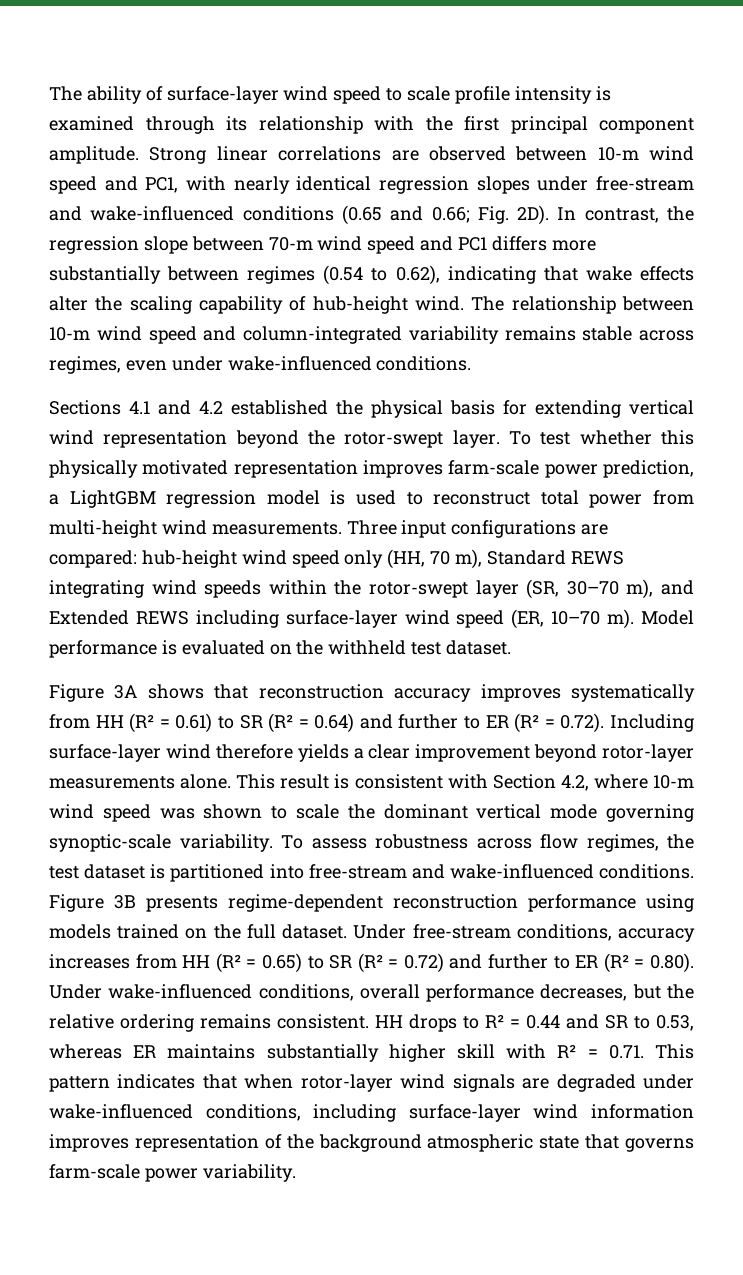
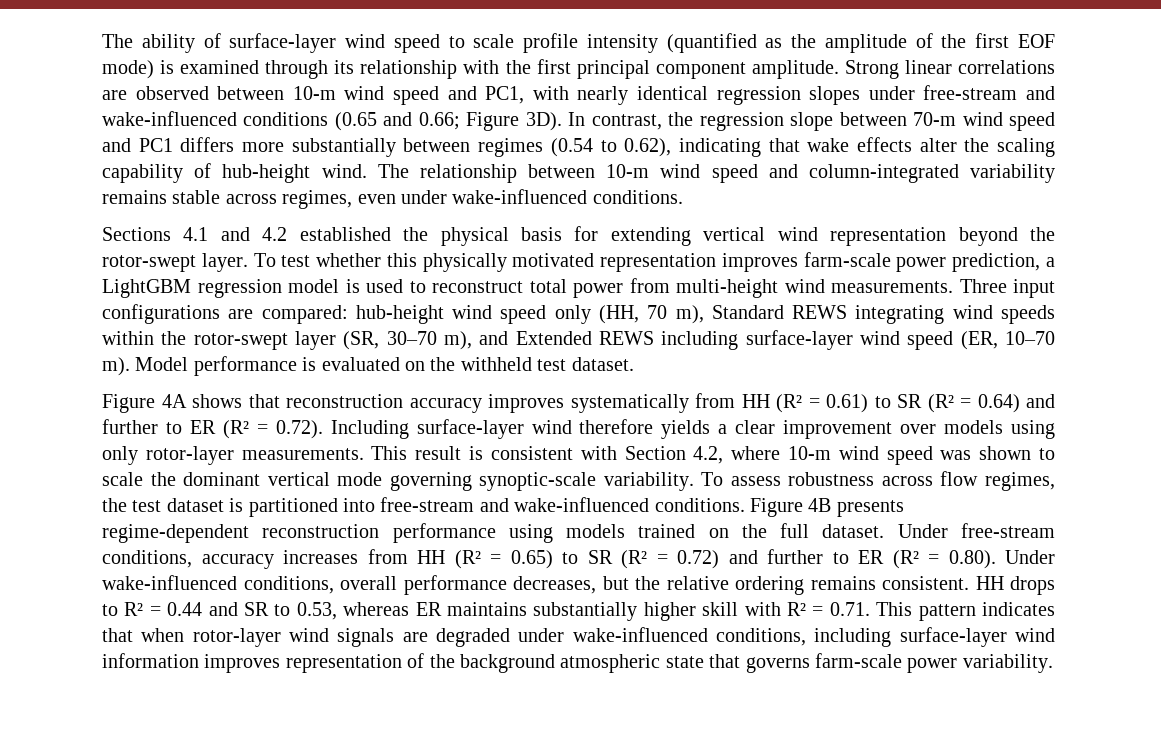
- The ability of surface-layer wind speed to scale profile intensity is examined through its relationship with the first principal component amplitude.
+ The ability of surface-layer wind speed to scale profile intensity (quantified as the amplitude of the first EOF mode) is examined through its relationship with the first principal component amplitude.
- Strong linear correlations are observed between 10-m wind speed and PC1, with nearly identical regression slopes under free-stream and wake-influenced conditions (0.65 and 0.66; Fig. 2D).
+ Strong linear correlations are observed between 10-m wind speed and PC1, with nearly identical regression slopes under free-stream and wake-influenced conditions (0.65 and 0.66; Figure 3D).
- Figure 3A shows that reconstruction accuracy improves systematically from HH (R² = 0.61) to SR (R² = 0.64) and further to ER (R² = 0.72). Including surface-layer wind therefore yields a clear improvement beyond rotor-layer measurements alone.
+ Figure 4A shows that reconstruction accuracy improves systematically from HH (R² = 0.61) to SR (R² = 0.64) and further to ER (R² = 0.72). Including surface-layer wind therefore yields a clear improvement over models using only rotor-layer measurements.
- Figure 3B presents regime-dependent reconstruction performance using models trained on the full dataset.
+ Figure 4B presents regime-dependent reconstruction performance using models trained on the full dataset.

